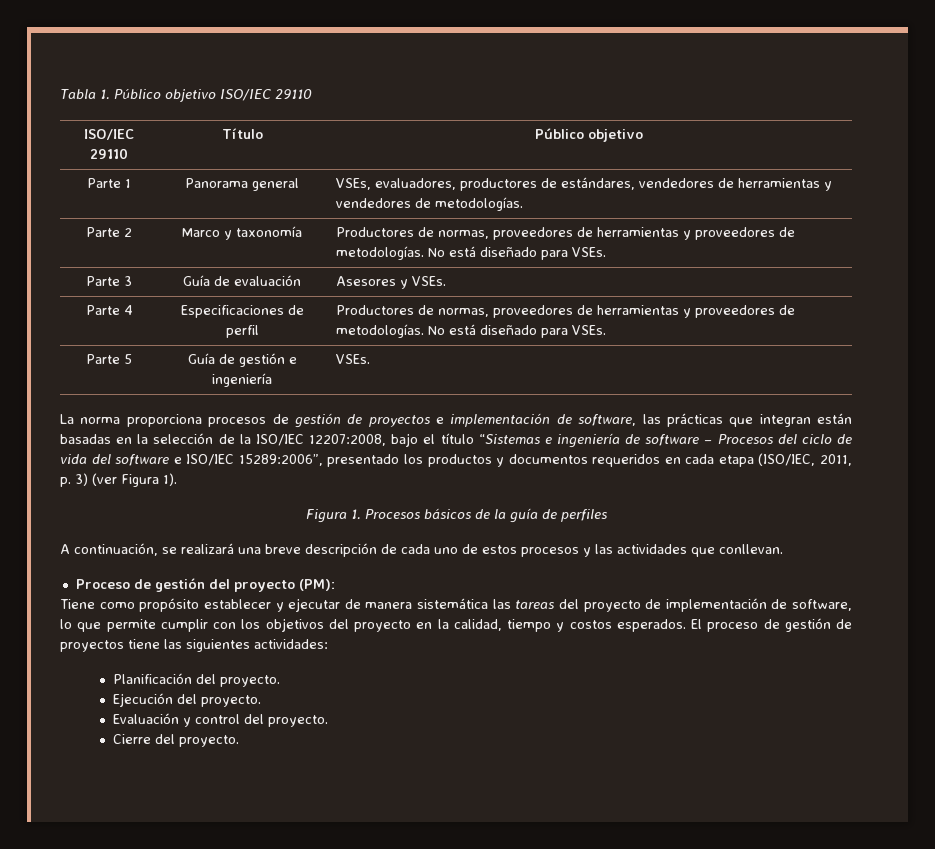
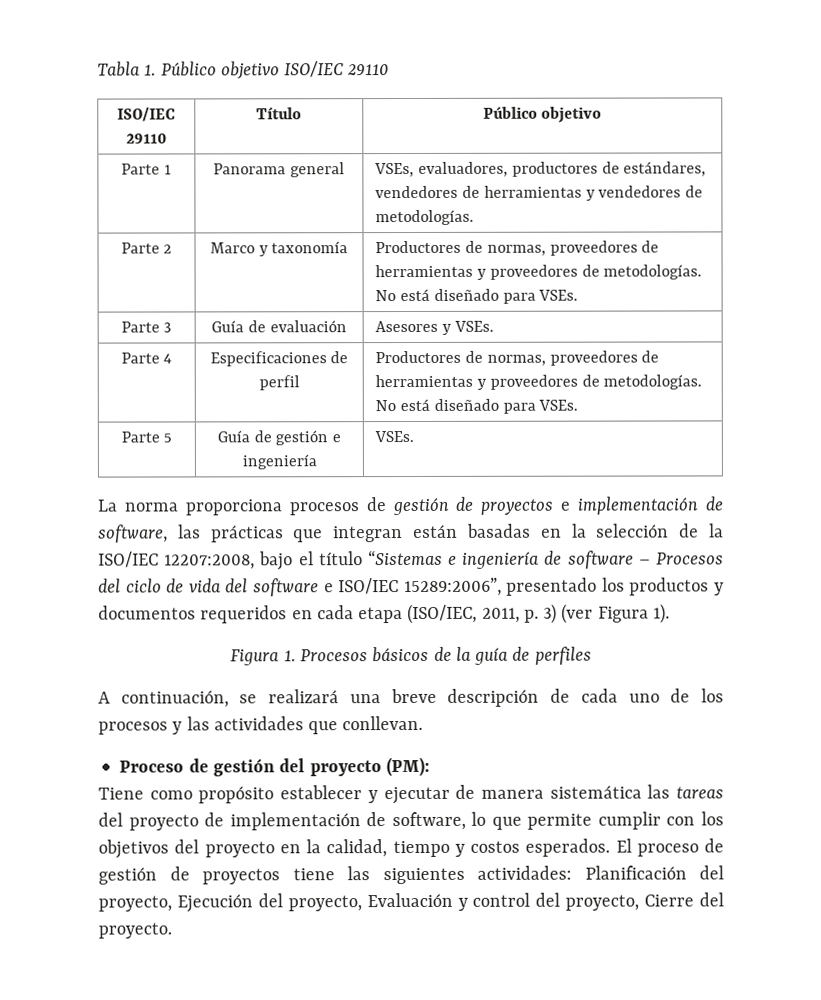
- A continuación, se realizará una breve descripción de cada uno de estos procesos y las actividades que conllevan.
+ A continuación, se realizará una breve descripción de cada uno de los procesos y las actividades que conllevan.
- El proceso de gestión de proyectos tiene las siguientes actividades:
- Planificación del proyecto.
- Ejecución del proyecto.
- Evaluación y control del proyecto.
- Cierre del proyecto.
+ El proceso de gestión de proyectos tiene las siguientes actividades: Planificación del proyecto, Ejecución del proyecto, Evaluación y control del proyecto, Cierre del proyecto.

